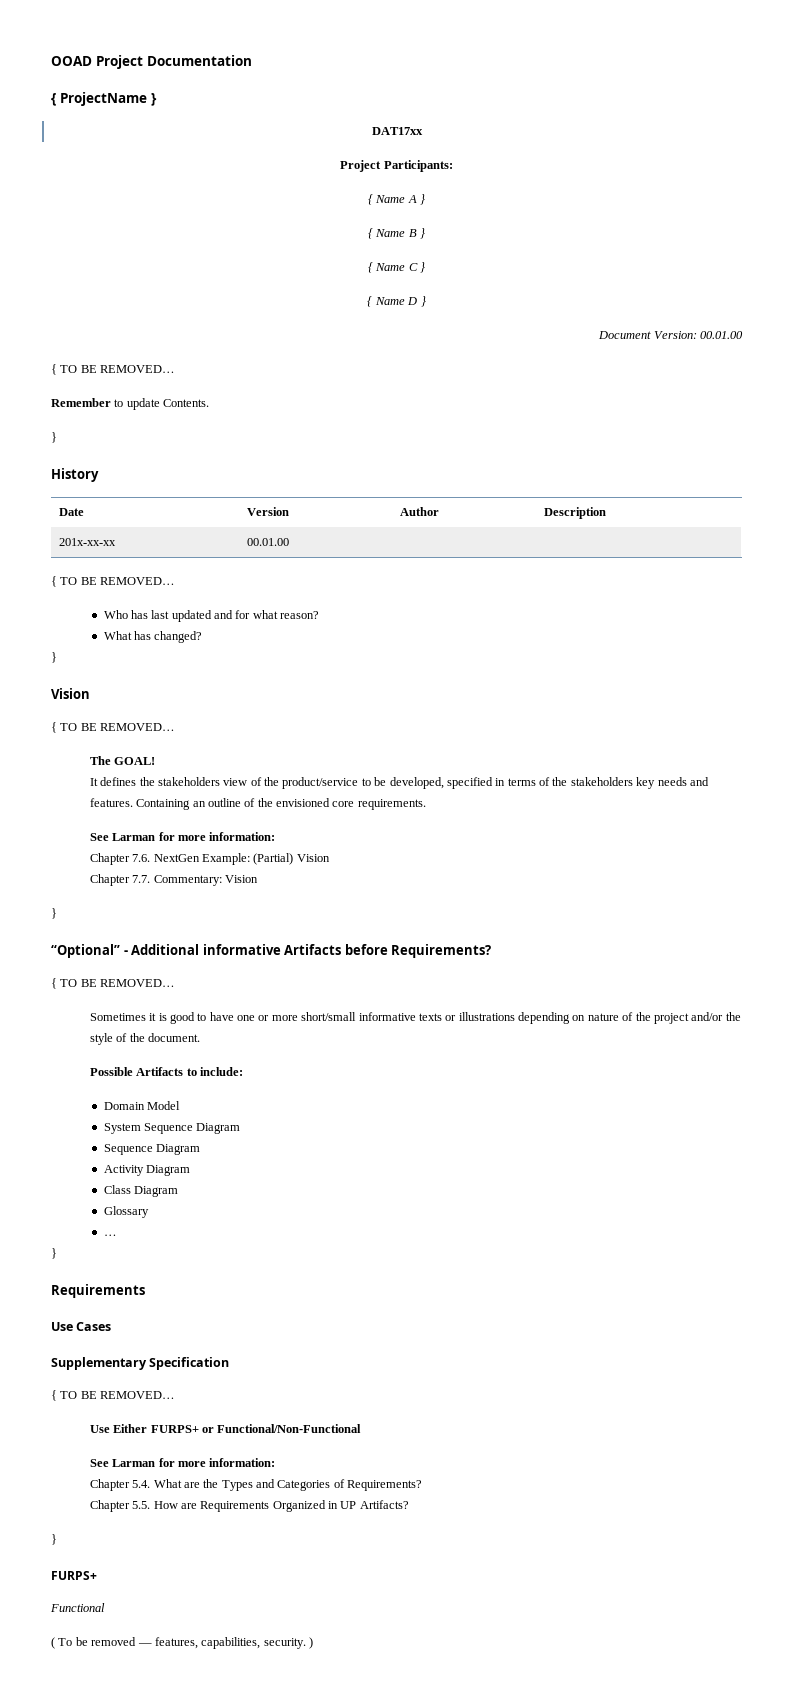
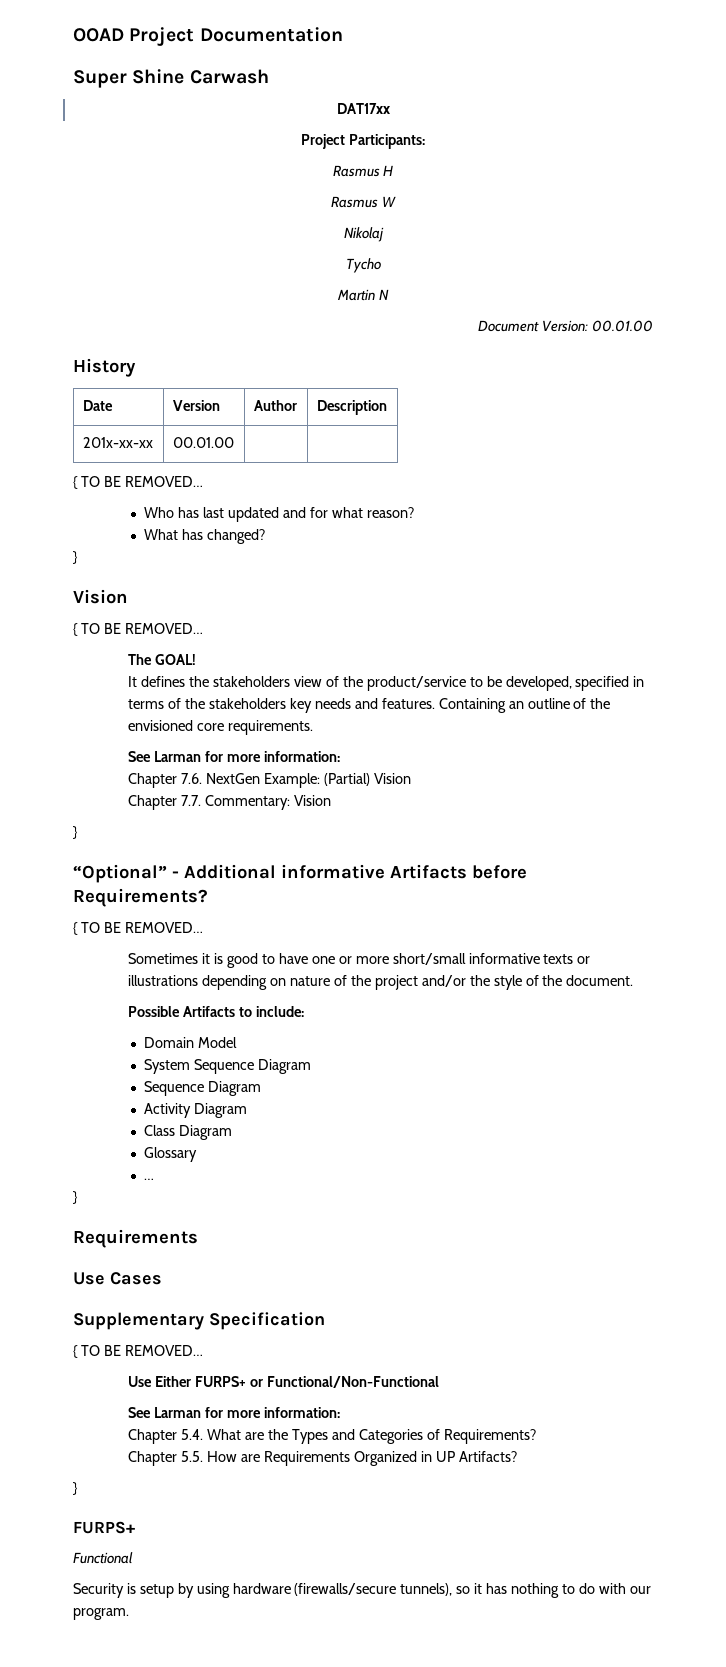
- { ProjectName }
+ Super Shine Carwash
- { Name A }
- { Name B }
- { Name C }
- { Name D }
+ Rasmus H
+ Rasmus W
+ Nikolaj
+ Tycho
+ Martin N
  Document Version: 00.01.00
- { TO BE REMOVED…
- Remember to update Contents.
- }
- ( To be removed — features, capabilities, security. )
+ Security is setup by using hardware (firewalls/secure tunnels), so it has nothing to do with our program.

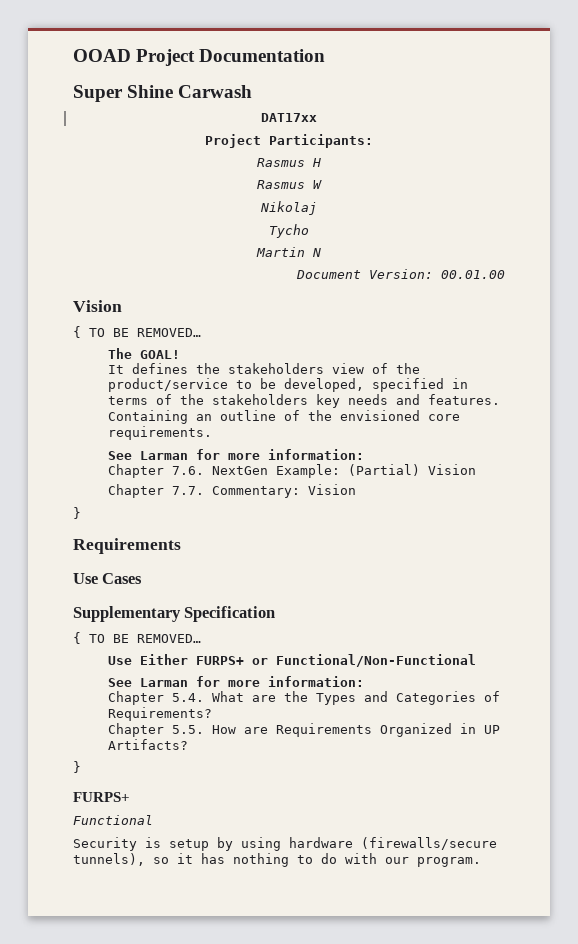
- History
- Date | Version | Author | Description
- 201x-xx-xx | 00.01.00 | |
- { TO BE REMOVED…
- Who has last updated and for what reason?
- What has changed?
- }
- “Optional” - Additional informative Artifacts before Requirements?
- { TO BE REMOVED…
- Sometimes it is good to have one or more short/small informative texts or illustrations depending on nature of the project and/or the style of the document.
- Possible Artifacts to include:
- Domain Model
- System Sequence Diagram
- Sequence Diagram
- Activity Diagram
- Class Diagram
- Glossary
- …
- }

